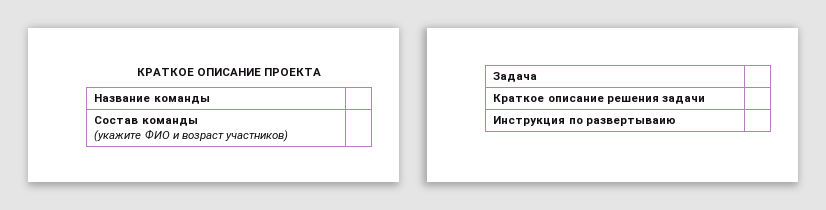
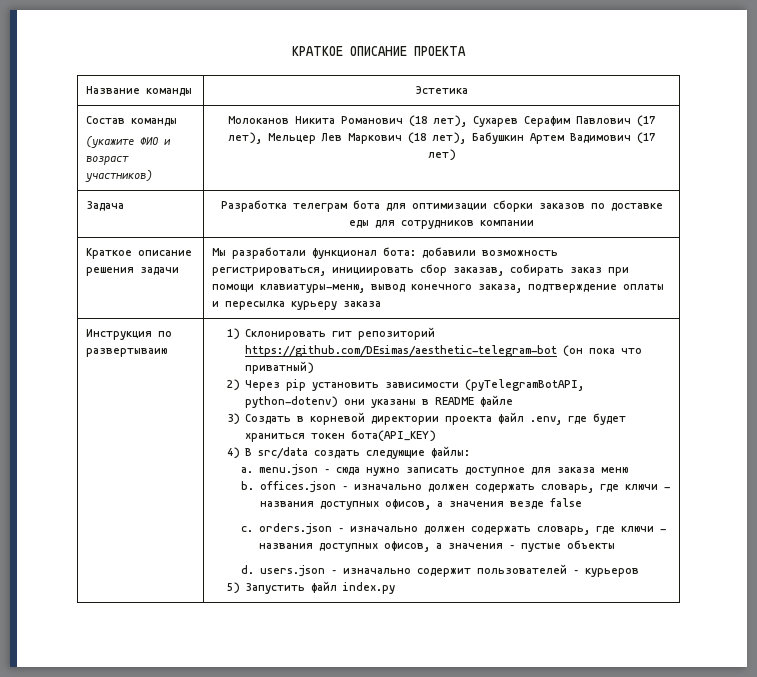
- Название команды |
+ Название команды | Эстетика
  Состав команды
- (укажите ФИО и возраст участников) |
- Задача |
- Краткое описание решения задачи |
- Инструкция по развертываию |
+ (укажите ФИО и возраст участников) | Молоканов Никита Романович (18 лет), Сухарев Серафим Павлович (17 лет), Мельцер Лев Маркович (18 лет), Бабушкин Артем Вадимович (17 лет)
+ Задача | Разработка телеграм бота для оптимизации сборки заказов по доставке еды для сотрудников компании
+ Краткое описание решения задачи | Мы разработали функционал бота: добавили возможность регистрироваться, инициировать сбор заказав, собирать заказ при помощи клавиатуры-меню, вывод конечного заказа, подтверждение оплаты и пересылка курьеру заказа
+ Инструкция по развертываию | 1) Склонировать гит репозиторий https://github.com/DEsimas/aesthetic-telegram-bot (он пока что приватный)
+ 2) Через pip установить зависимости (pyTelegramBotAPI, python-dotenv) они указаны в README файле
+ 3) Создать в корневой директории проекта файл .env, где будет храниться токен бота(API_KEY)
+ 4) В src/data создать следующие файлы:
+ a. menu.json – сюда нужно записать доступное для заказа меню
+ b. offices.json – изначально должен содержать словарь, где ключи - названия доступных офисов, а значения везде false
+ c. orders.json – изначально должен содержать словарь, где ключи - названия доступных офисов, а значения – пустые объекты
+ d. users.json – изначально содержит пользователей – курьеров
+ 5) Запустить файл index.py

